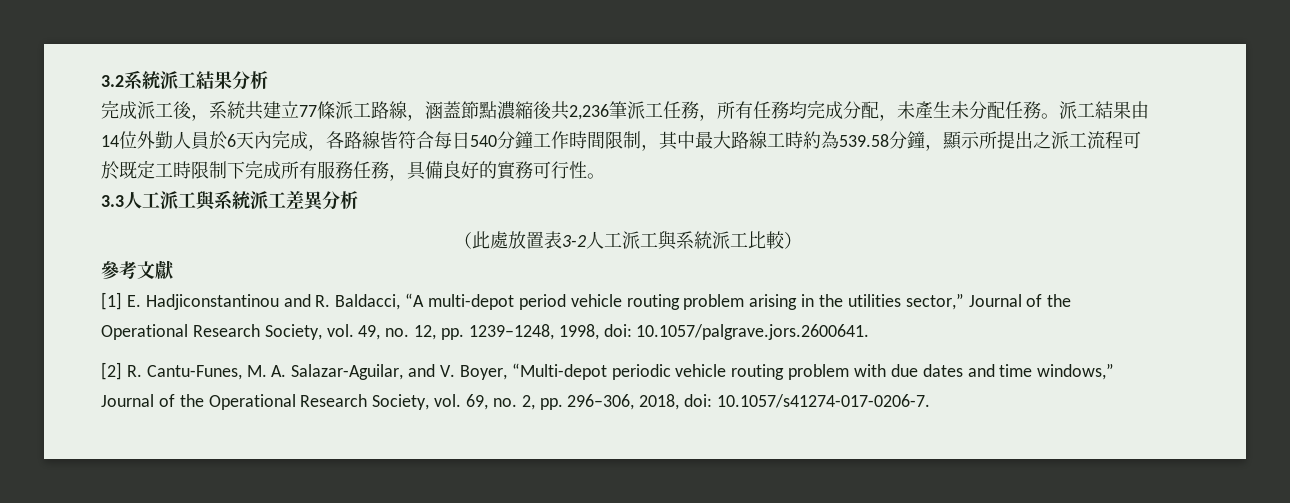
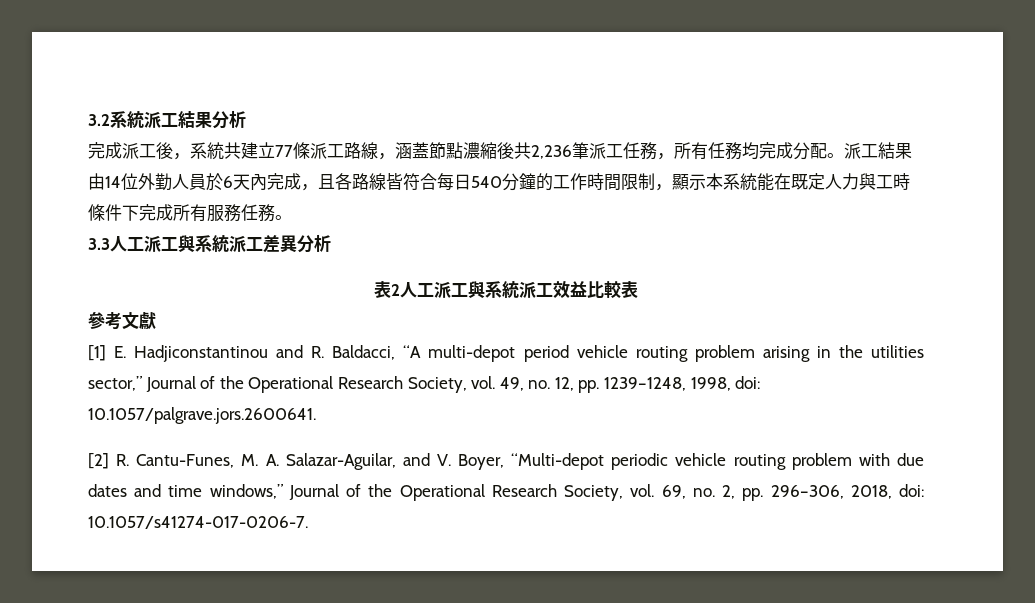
- 完成派工後，系統共建立77條派工路線，涵蓋節點濃縮後共2,236筆派工任務，所有任務均完成分配，未產生未分配任務。
+ 完成派工後，系統共建立77條派工路線，涵蓋節點濃縮後共2,236筆派工任務，所有任務均完成分配。
- 派工結果由14位外勤人員於6天內完成，各路線皆符合每日540分鐘工作時間限制，其中最大路線工時約為539.58分鐘，顯示所提出之派工流程可於既定工時限制下完成所有服務任務，具備良好的實務可行性。
+ 派工結果由14位外勤人員於6天內完成，且各路線皆符合每日540分鐘的工作時間限制，顯示本系統能在既定人力與工時條件下完成所有服務任務。
- （此處放置表3-2人工派工與系統派工比較）
+ 表2人工派工與系統派工效益比較表

